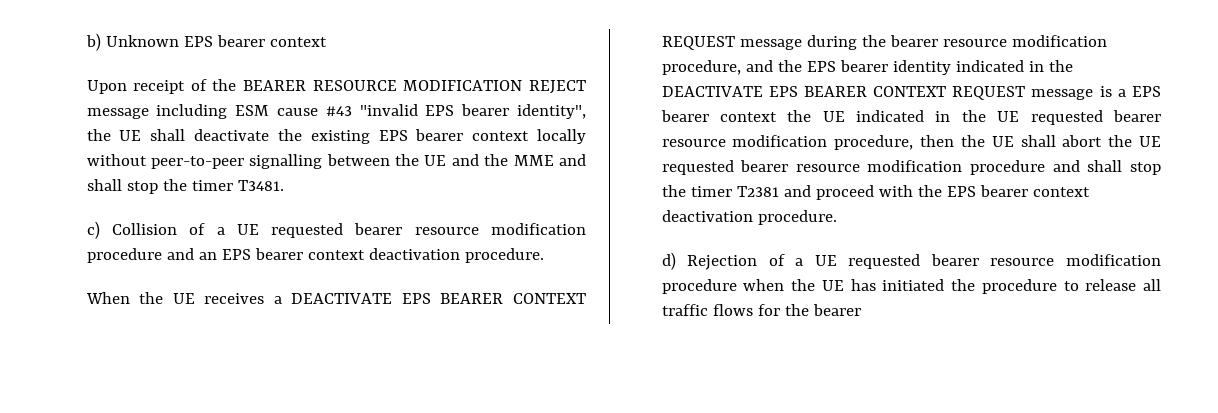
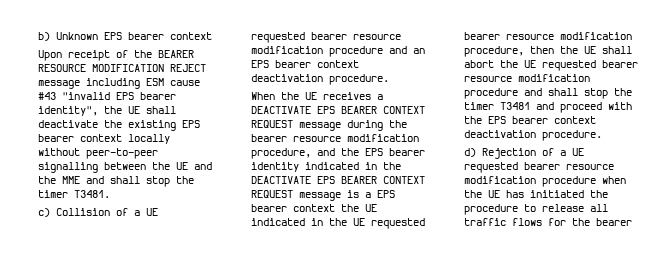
- When the UE receives a DEACTIVATE EPS BEARER CONTEXT REQUEST message during the bearer resource modification procedure, and the EPS bearer identity indicated in the DEACTIVATE EPS BEARER CONTEXT REQUEST message is a EPS bearer context the UE indicated in the UE requested bearer resource modification procedure, then the UE shall abort the UE requested bearer resource modification procedure and shall stop the timer T2381 and proceed with the EPS bearer context deactivation procedure.
+ When the UE receives a DEACTIVATE EPS BEARER CONTEXT REQUEST message during the bearer resource modification procedure, and the EPS bearer identity indicated in the DEACTIVATE EPS BEARER CONTEXT REQUEST message is a EPS bearer context the UE indicated in the UE requested bearer resource modification procedure, then the UE shall abort the UE requested bearer resource modification procedure and shall stop the timer T3481 and proceed with the EPS bearer context deactivation procedure.

